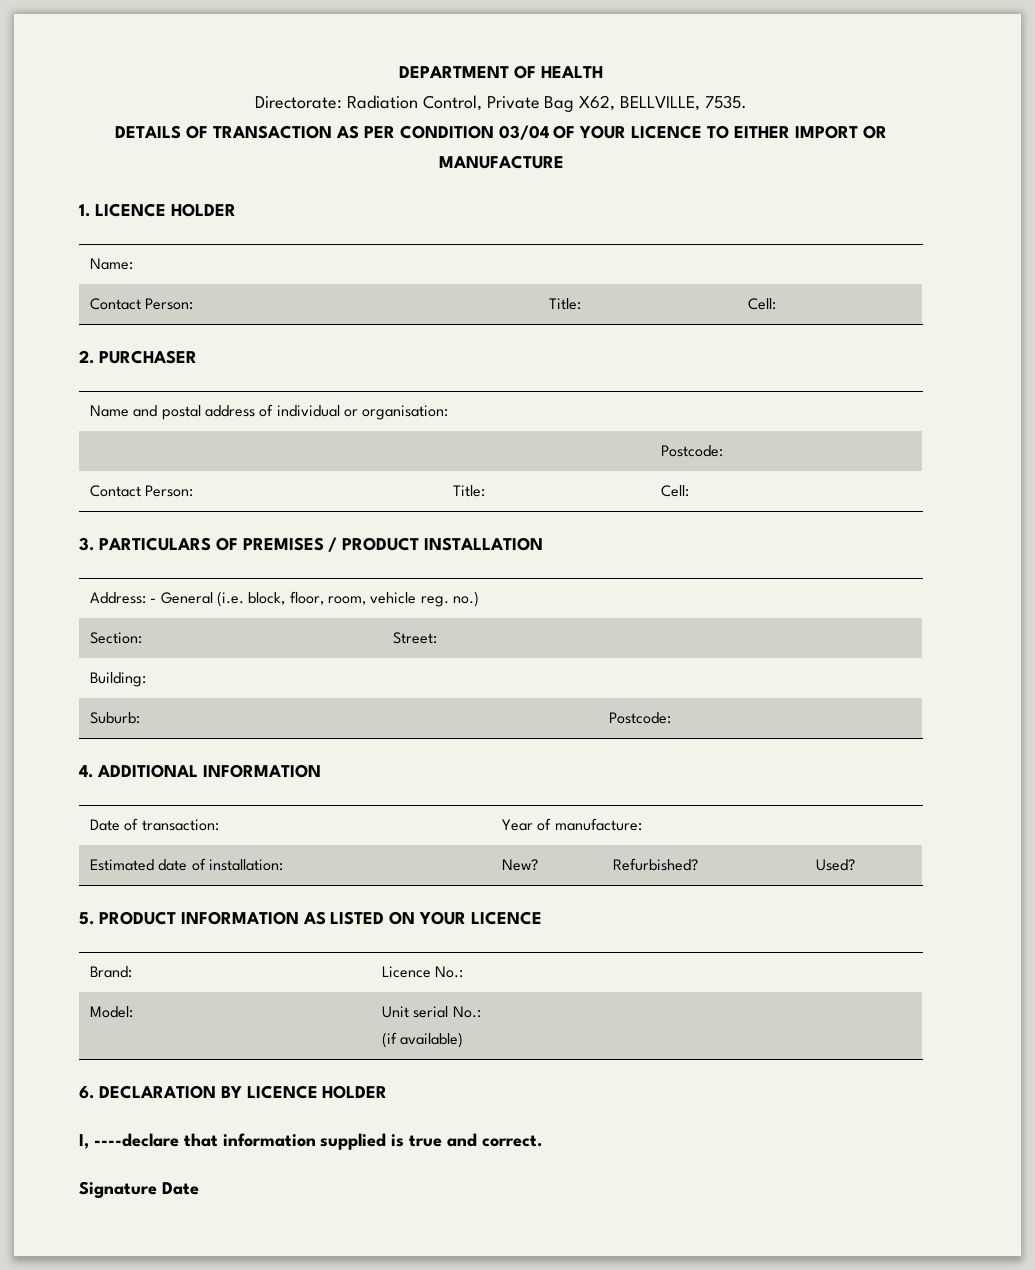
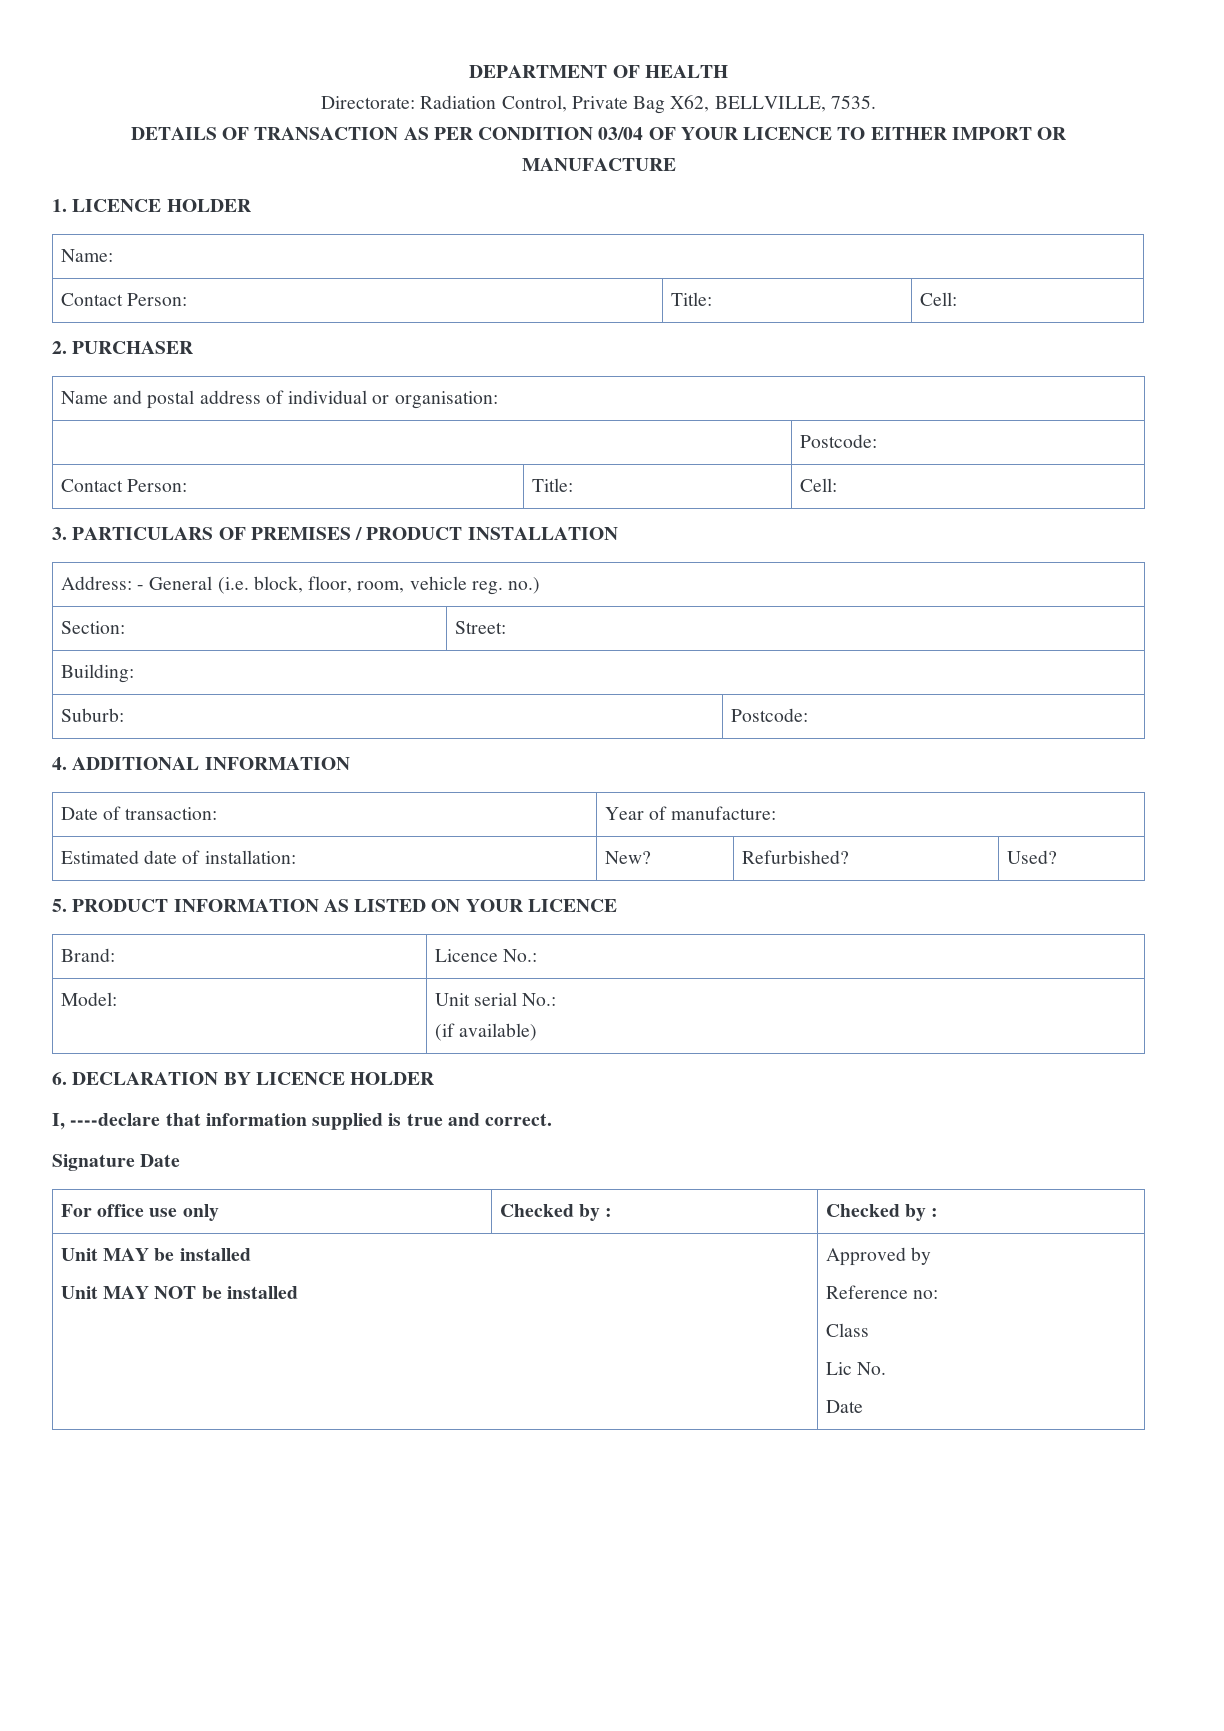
+ For office use only | Checked by : | Checked by :
+ Unit MAY be installed
+ Unit MAY NOT be installed | Approved by
+ Reference no:
+ Class
+ Lic No.
+ Date

